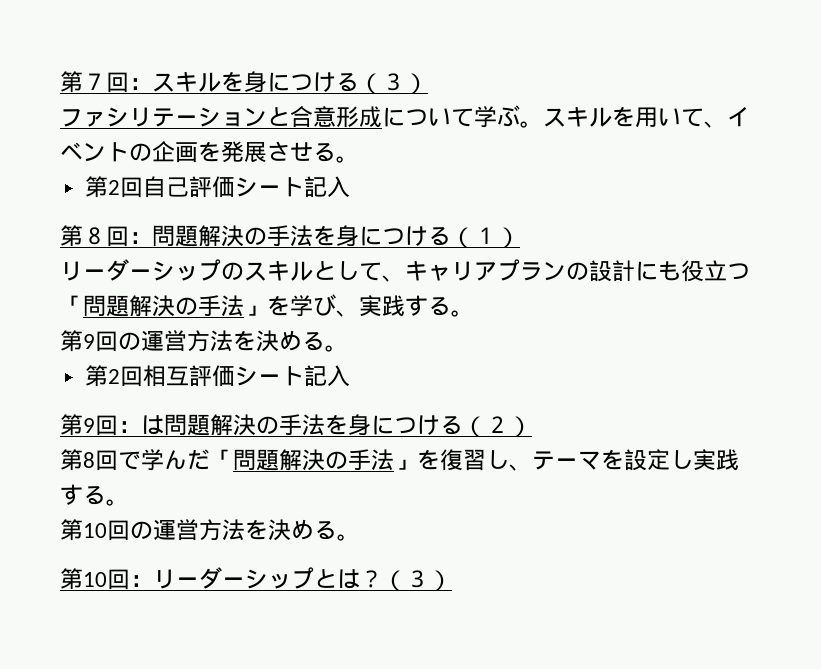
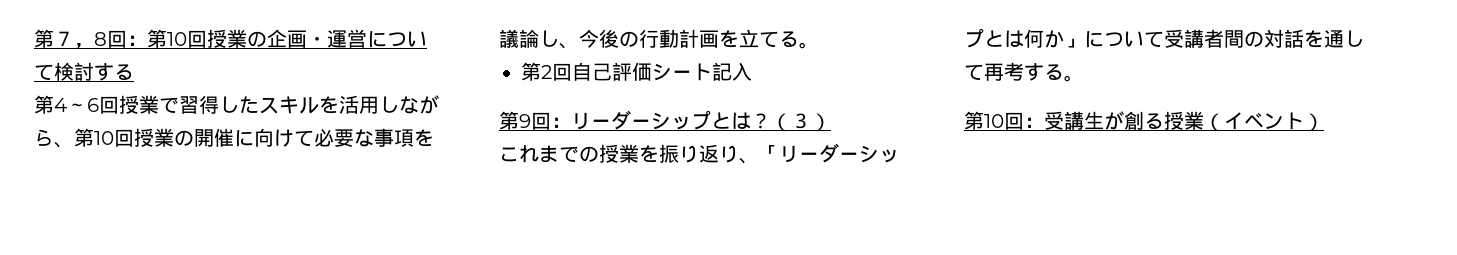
- 第７回：スキルを身につける（３）
- ファシリテーションと合意形成について学ぶ。スキルを用いて、イベントの企画を発展させる。
+ 第７，8回：第10回授業の企画・運営について検討する
+ 第4～6回授業で習得したスキルを活用しながら、第10回授業の開催に向けて必要な事項を議論し、今後の行動計画を立てる。
- 第８回：問題解決の手法を身につける（１）
- リーダーシップのスキルとして、キャリアプランの設計にも役立つ「問題解決の手法」を学び、実践する。
- 第9回の運営方法を決める。
- 第2回相互評価シート記入
- 第9回：は問題解決の手法を身につける（２）
- 第8回で学んだ「問題解決の手法」を復習し、テーマを設定し実践する。
- 第10回の運営方法を決める。
- 第10回：リーダーシップとは？
+ 第9回：リーダーシップとは？
+ これまでの授業を振り返り、「リーダーシップとは何か」について受講者間の対話を通して再考する。
+ 第10回：受講生が創る授業（イベント）

